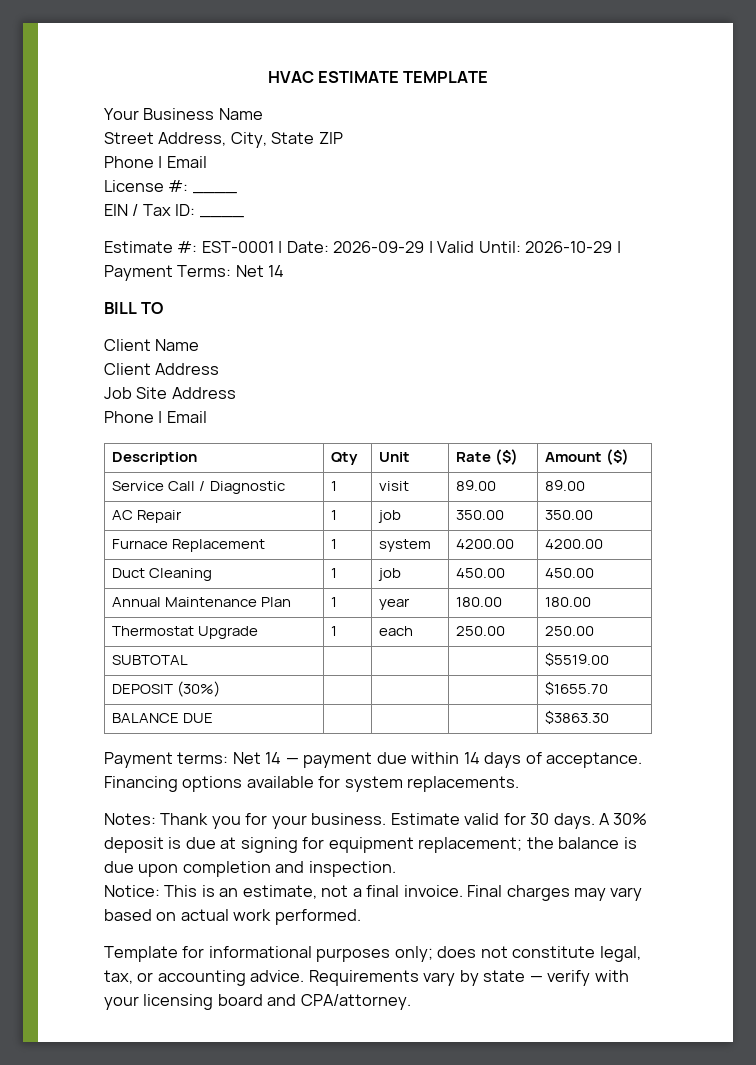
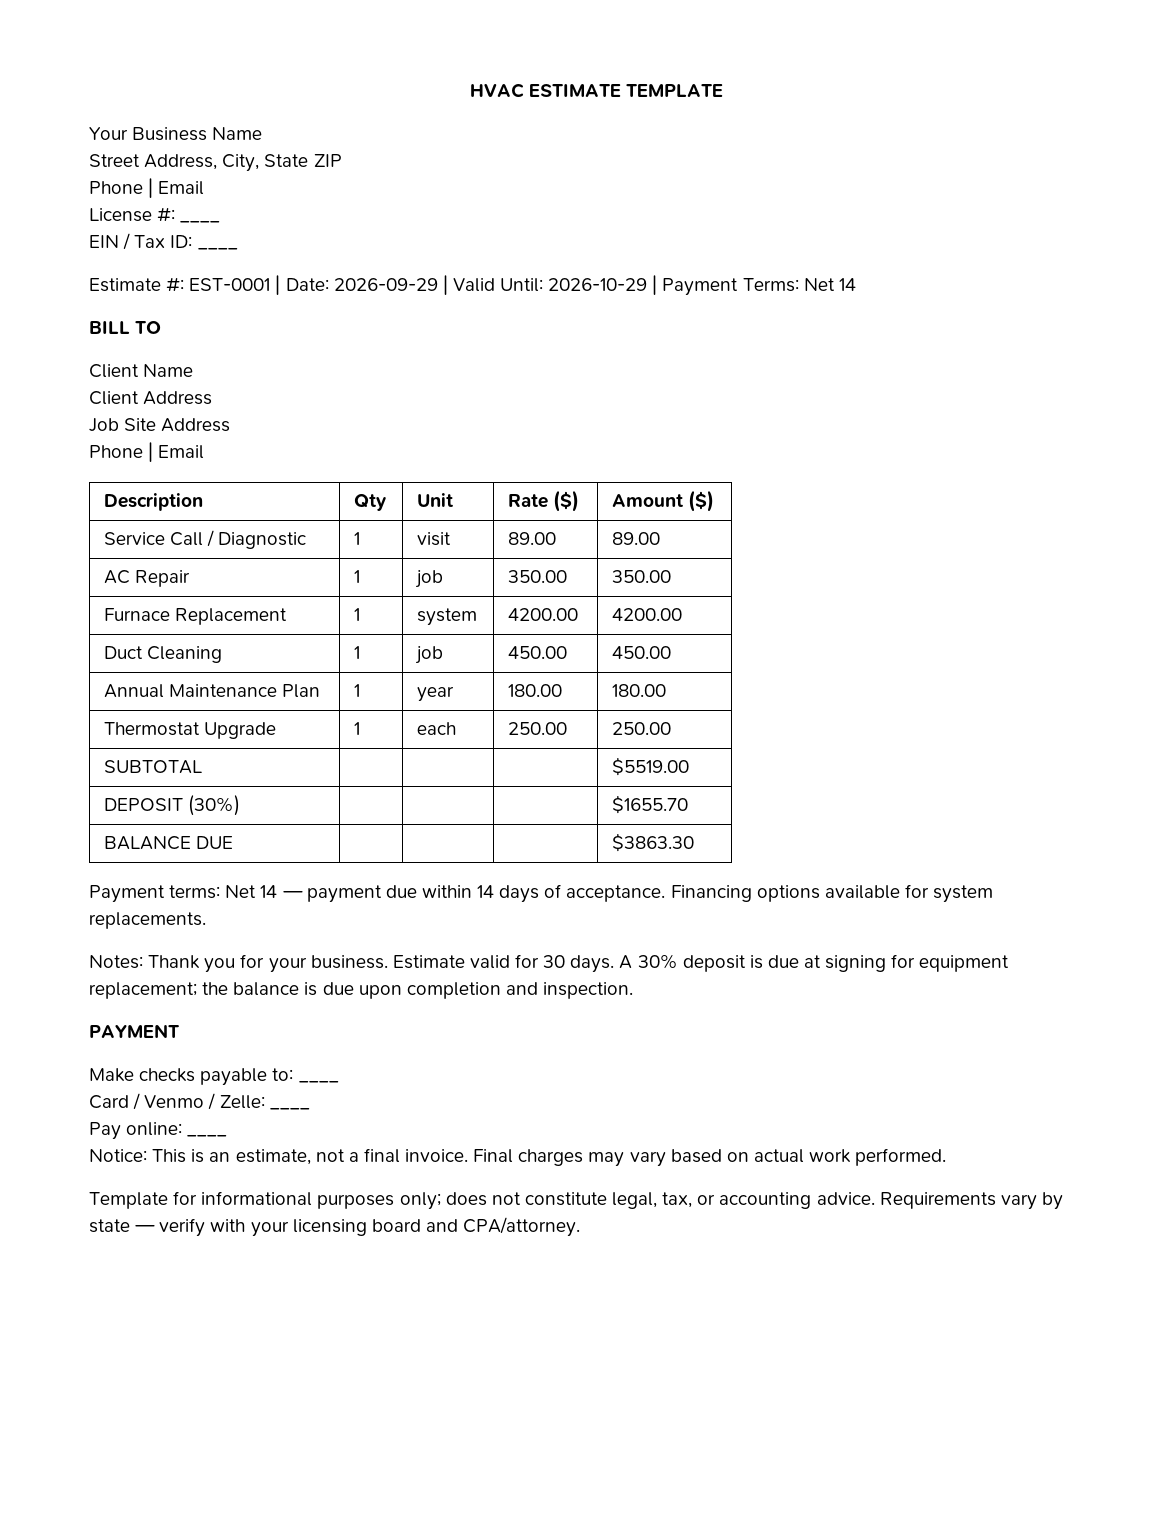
+ PAYMENT
+ Make checks payable to: ____
+ Card / Venmo / Zelle: ____
+ Pay online: ____

